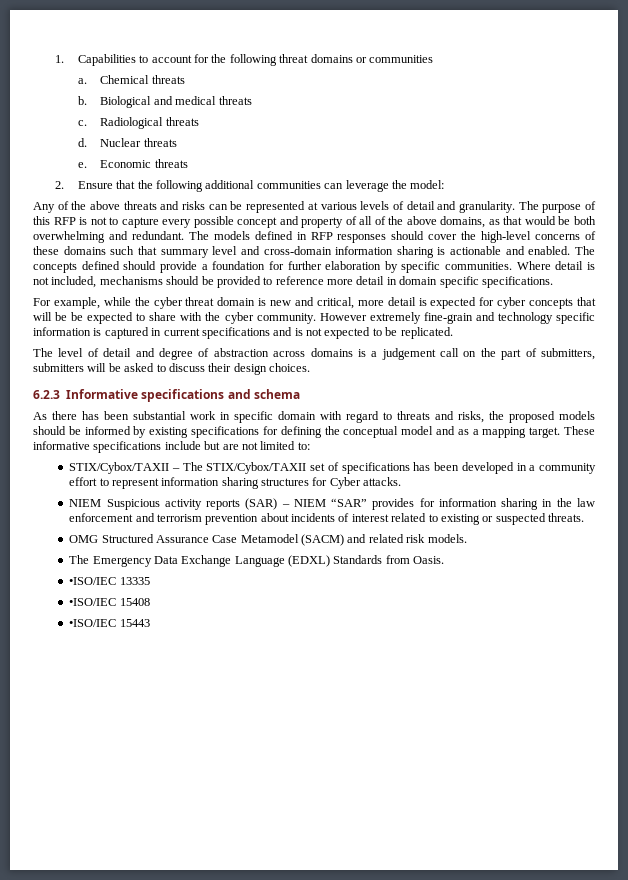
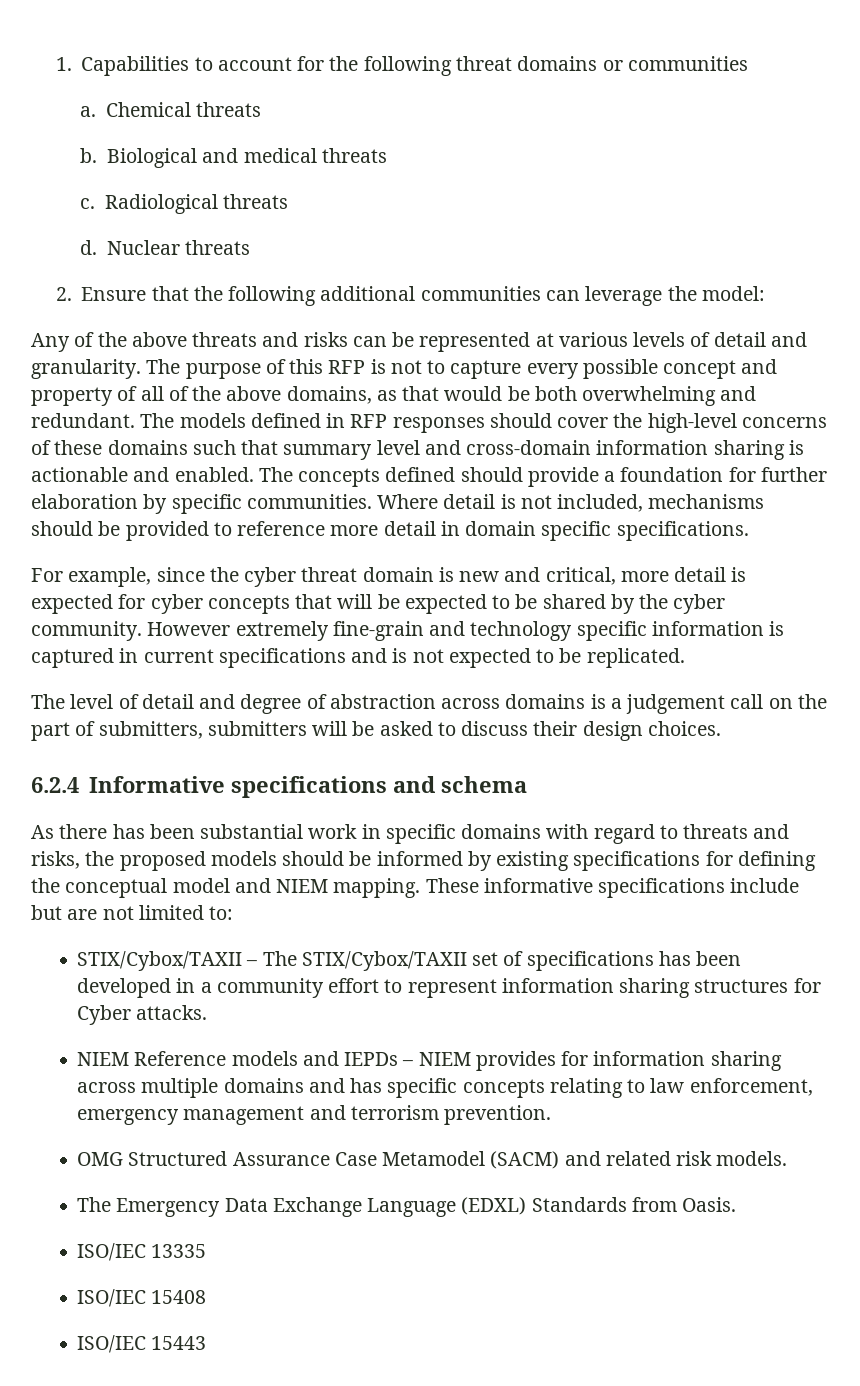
- e. Economic threats
- For example, while the cyber threat domain is new and critical, more detail is expected for cyber concepts that will be be expected to share with the cyber community.
+ For example, since the cyber threat domain is new and critical, more detail is expected for cyber concepts that will be expected to be shared by the cyber community.
- 6.2.3 Informative specifications and schema
+ 6.2.4 Informative specifications and schema
- As there has been substantial work in specific domain with regard to threats and risks, the proposed models should be informed by existing specifications for defining the conceptual model and as a mapping target.
+ As there has been substantial work in specific domains with regard to threats and risks, the proposed models should be informed by existing specifications for defining the conceptual model and NIEM mapping.
- NIEM Suspicious activity reports (SAR) – NIEM “SAR” provides for information sharing in the law enforcement and terrorism prevention about incidents of interest related to existing or suspected threats.
+ NIEM Reference models and IEPDs – NIEM provides for information sharing across multiple domains and has specific concepts relating to law enforcement, emergency management and terrorism prevention.
- •ISO/IEC 13335
+ ISO/IEC 13335
- •ISO/IEC 15408
+ ISO/IEC 15408
- •ISO/IEC 15443
+ ISO/IEC 15443

